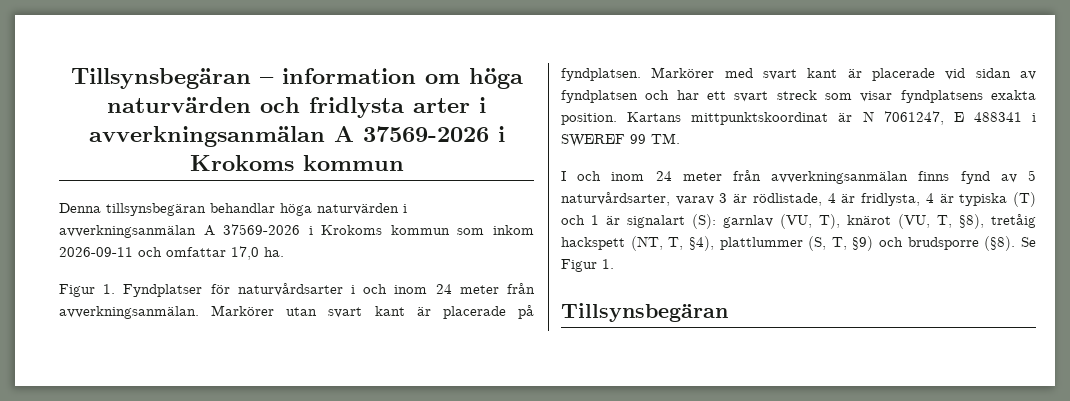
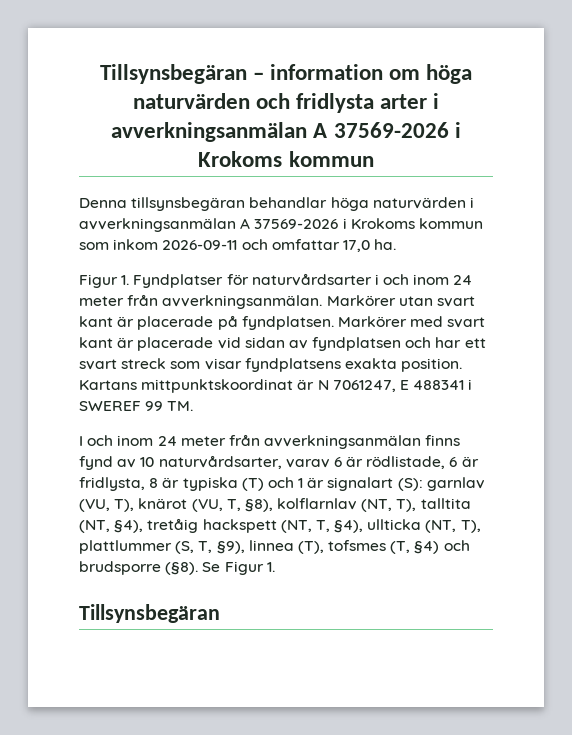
- I och inom 24 meter från avverkningsanmälan finns fynd av 5 naturvårdsarter, varav 3 är rödlistade, 4 är fridlysta, 4 är typiska (T) och 1 är signalart (S): garnlav (VU, T), knärot (VU, T, §8), tretåig hackspett (NT, T, §4), plattlummer (S, T, §9) och brudsporre (§8).
+ I och inom 24 meter från avverkningsanmälan finns fynd av 10 naturvårdsarter, varav 6 är rödlistade, 6 är fridlysta, 8 är typiska (T) och 1 är signalart (S): garnlav (VU, T), knärot (VU, T, §8), kolflarnlav (NT, T), talltita (NT, §4), tretåig hackspett (NT, T, §4), ullticka (NT, T), plattlummer (S, T, §9), linnea (T), tofsmes (T, §4) och brudsporre (§8).

